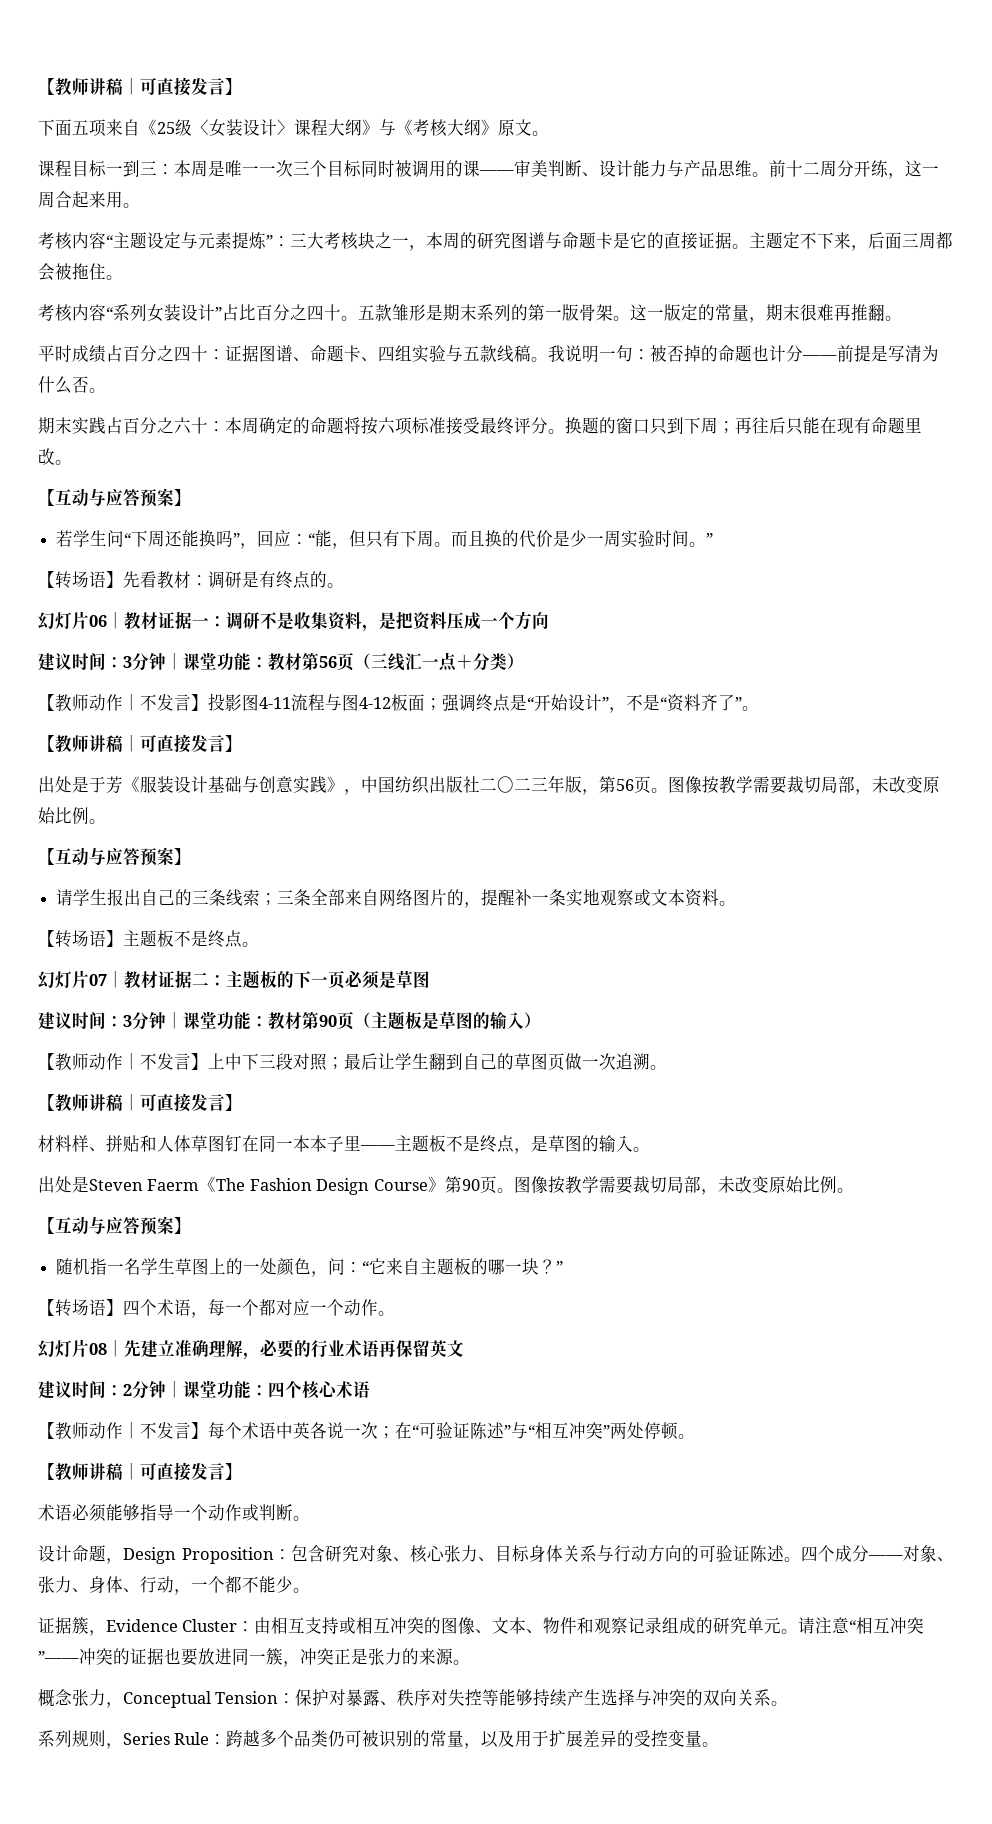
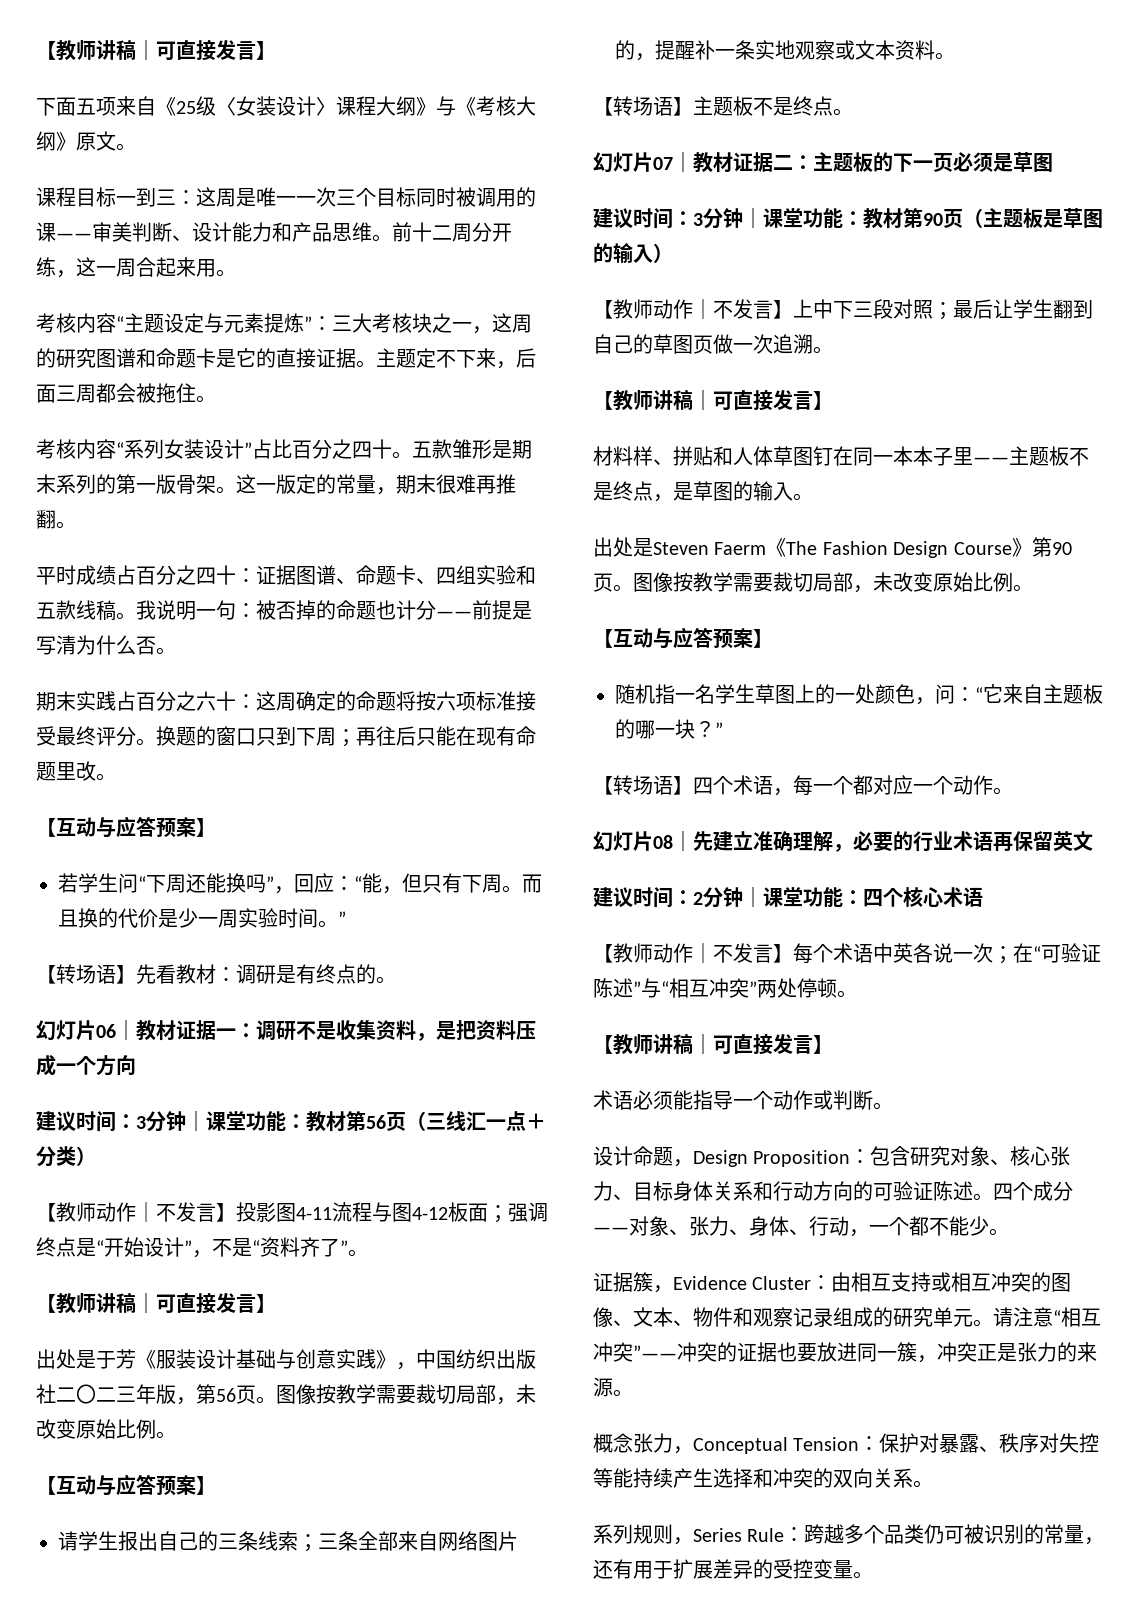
- 课程目标一到三：本周是唯一一次三个目标同时被调用的课——审美判断、设计能力与产品思维。
+ 课程目标一到三：这周是唯一一次三个目标同时被调用的课——审美判断、设计能力和产品思维。
- 考核内容“主题设定与元素提炼”：三大考核块之一，本周的研究图谱与命题卡是它的直接证据。
+ 考核内容“主题设定与元素提炼”：三大考核块之一，这周的研究图谱和命题卡是它的直接证据。
- 平时成绩占百分之四十：证据图谱、命题卡、四组实验与五款线稿。
+ 平时成绩占百分之四十：证据图谱、命题卡、四组实验和五款线稿。
- 期末实践占百分之六十：本周确定的命题将按六项标准接受最终评分。
+ 期末实践占百分之六十：这周确定的命题将按六项标准接受最终评分。
- 术语必须能够指导一个动作或判断。
+ 术语必须能指导一个动作或判断。
- 设计命题，Design Proposition：包含研究对象、核心张力、目标身体关系与行动方向的可验证陈述。
+ 设计命题，Design Proposition：包含研究对象、核心张力、目标身体关系和行动方向的可验证陈述。
- 概念张力，Conceptual Tension：保护对暴露、秩序对失控等能够持续产生选择与冲突的双向关系。
+ 概念张力，Conceptual Tension：保护对暴露、秩序对失控等能持续产生选择和冲突的双向关系。
- 系列规则，Series Rule：跨越多个品类仍可被识别的常量，以及用于扩展差异的受控变量。
+ 系列规则，Series Rule：跨越多个品类仍可被识别的常量，还有用于扩展差异的受控变量。

